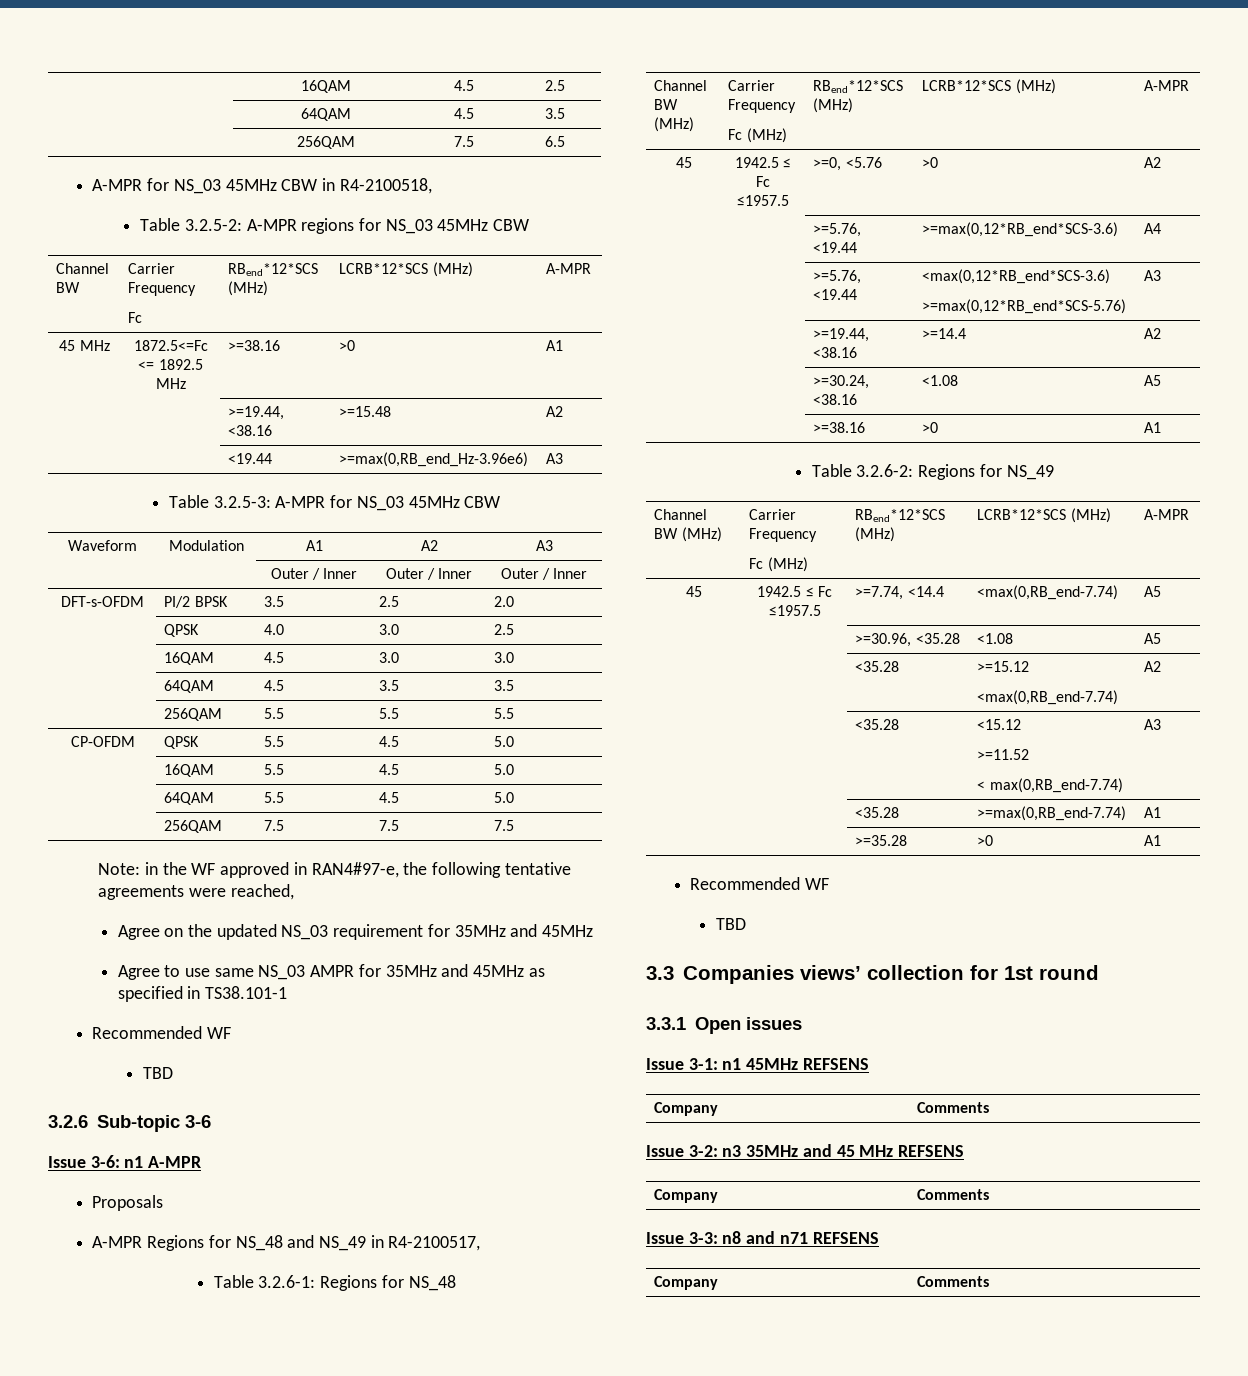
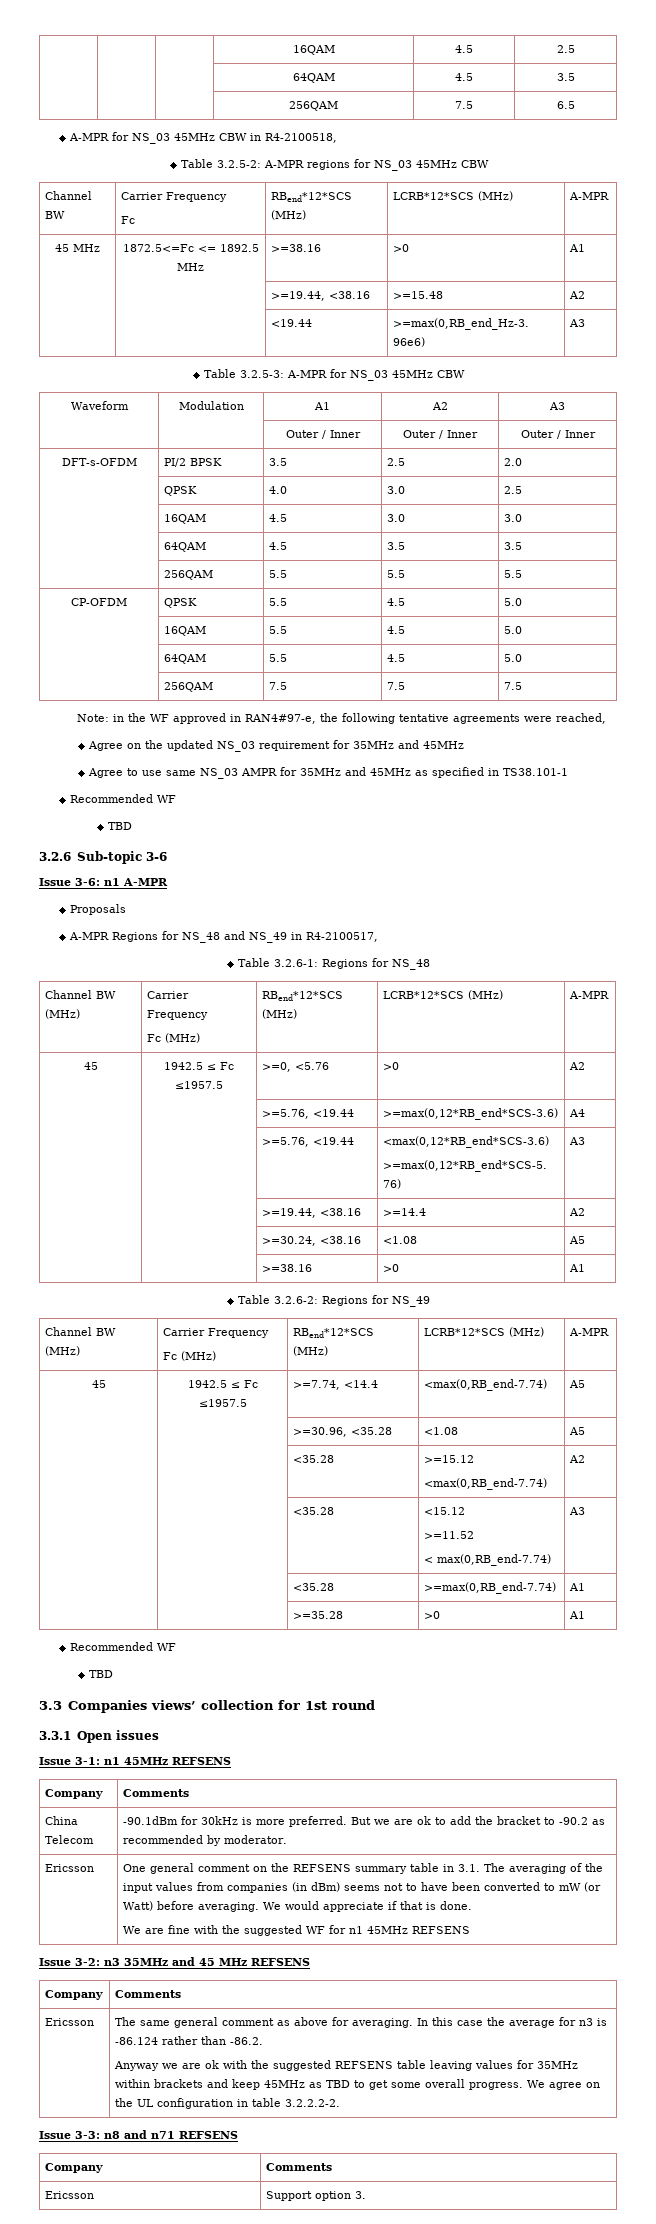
+ China Telecom | -90.1dBm for 30kHz is more preferred. But we are ok to add the bracket to -90.2 as recommended by moderator.
+ Ericsson | One general comment on the REFSENS summary table in 3.1. The averaging of the input values from companies (in dBm) seems not to have been converted to mW (or Watt) before averaging. We would appreciate if that is done.
+ We are fine with the suggested WF for n1 45MHz REFSENS
+ Ericsson | The same general comment as above for averaging. In this case the average for n3 is -86.124 rather than -86.2.
+ Anyway we are ok with the suggested REFSENS table leaving values for 35MHz within brackets and keep 45MHz as TBD to get some overall progress. We agree on the UL configuration in table 3.2.2.2-2.
+ Ericsson | Support option 3.

